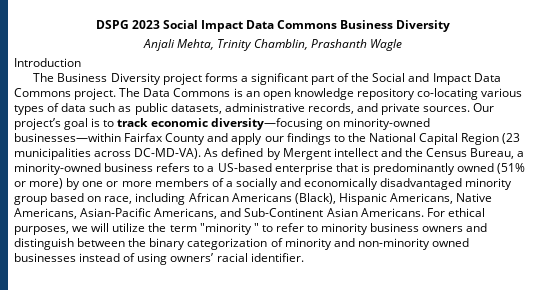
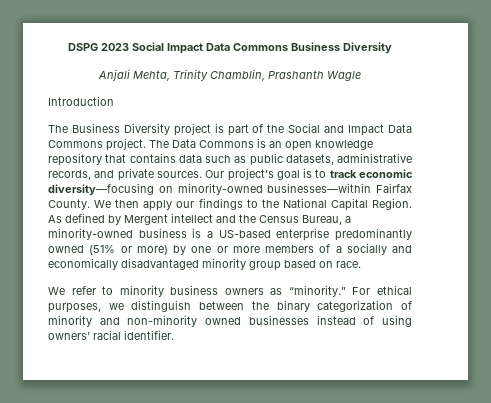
- The Business Diversity project forms a significant part of the Social and Impact Data Commons project.
+ The Business Diversity project is part of the Social and Impact Data Commons project.
- The Data Commons is an open knowledge repository co-locating various types of data such as public datasets, administrative records, and private sources.
+ The Data Commons is an open knowledge repository that contains data such as public datasets, administrative records, and private sources.
- Our project’s goal is to track economic diversity—focusing on minority-owned businesses—within Fairfax County and apply our findings to the National Capital Region (23 municipalities across DC-MD-VA).
+ Our project’s goal is to track economic diversity—focusing on minority-owned businesses—within Fairfax County. We then apply our findings to the National Capital Region.
- As defined by Mergent intellect and the Census Bureau, a minority-owned business refers to a US-based enterprise that is predominantly owned (51% or more) by one or more members of a socially and economically disadvantaged minority group based on race, including African Americans (Black), Hispanic Americans, Native Americans, Asian-Pacific Americans, and Sub-Continent Asian Americans. For ethical purposes, we will utilize the term "minority " to refer to minority business owners and distinguish between the binary categorization of minority and non-minority owned businesses instead of using owners’ racial identifier.
+ As defined by Mergent intellect and the Census Bureau, a minority-owned business is a US-based enterprise predominantly owned (51% or more) by one or more members of a socially and economically disadvantaged minority group based on race.
+ We refer to minority business owners as “minority.” For ethical purposes, we distinguish between the binary categorization of minority and non-minority owned businesses instead of using owners’ racial identifier.

